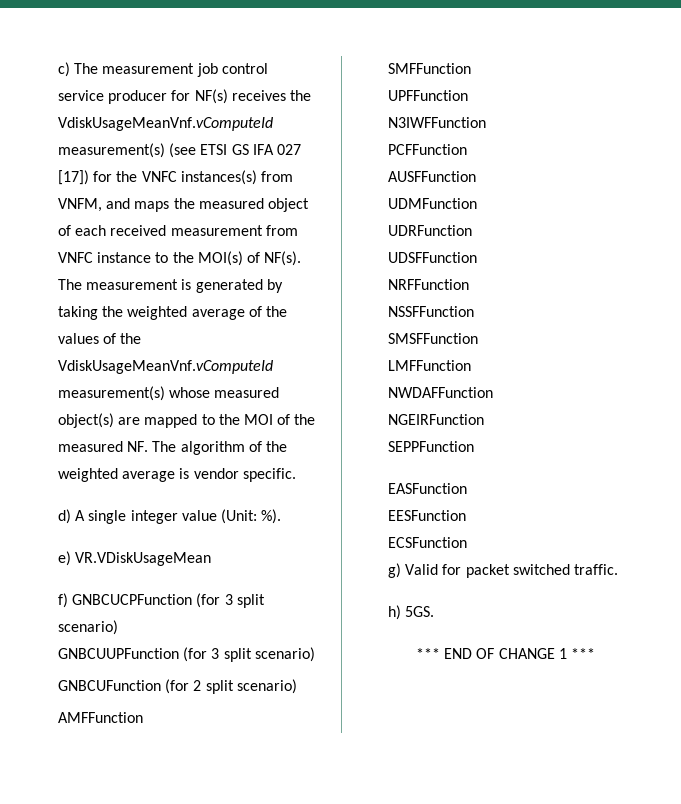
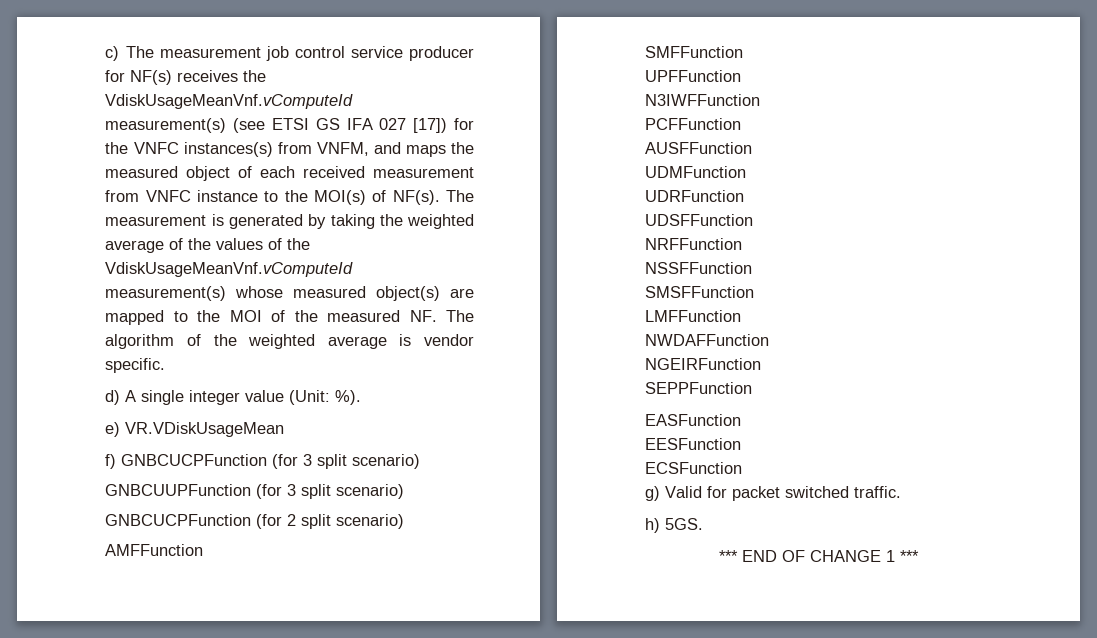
- GNBCUFunction (for 2 split scenario)
+ GNBCUCPFunction (for 2 split scenario)

